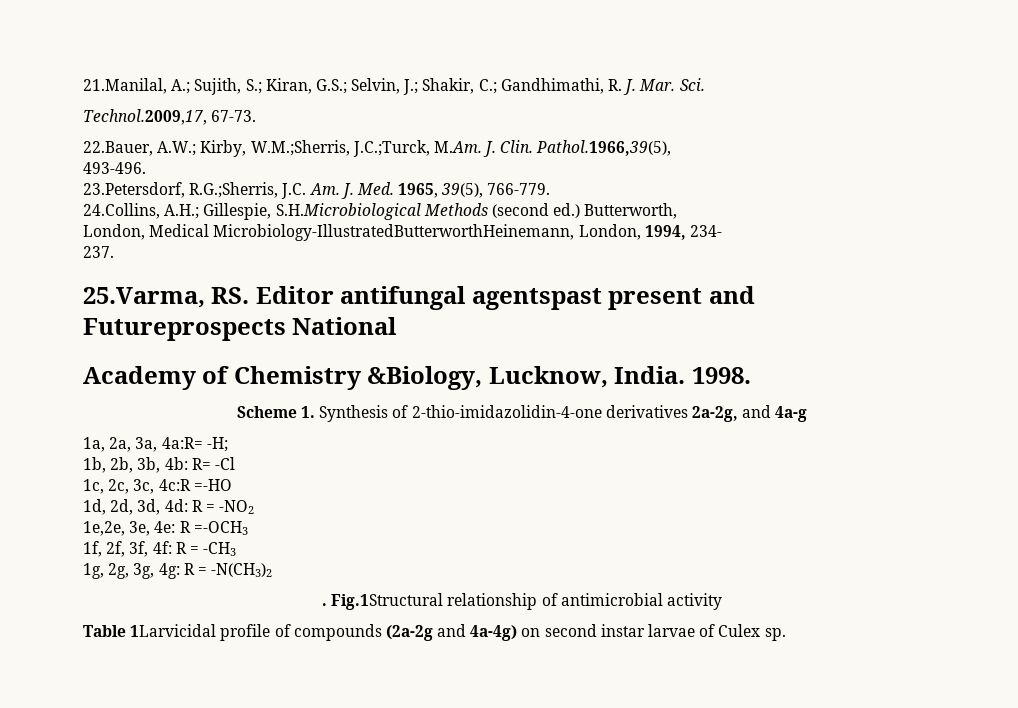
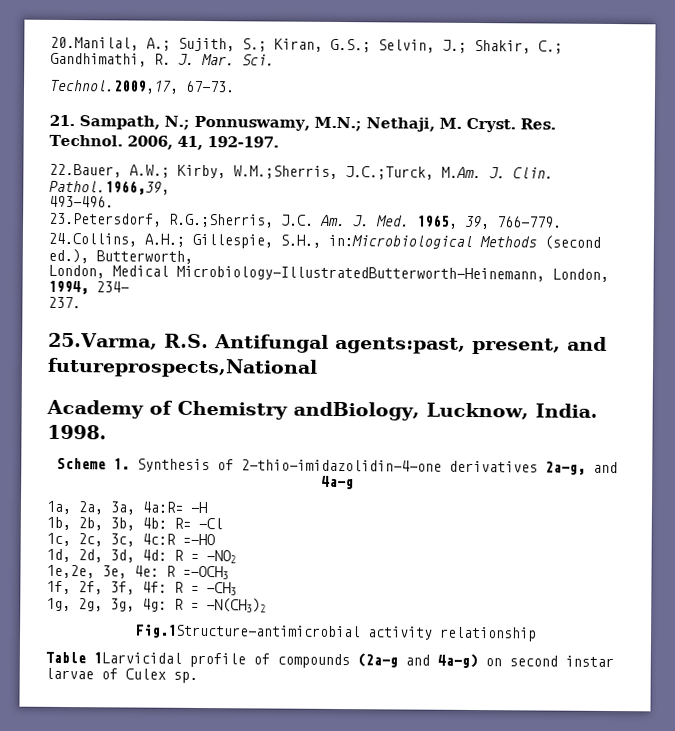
- 21.Manilal, A.; Sujith, S.; Kiran, G.S.; Selvin, J.; Shakir, C.; Gandhimathi, R. J. Mar. Sci.
+ 20.Manilal, A.; Sujith, S.; Kiran, G.S.; Selvin, J.; Shakir, C.; Gandhimathi, R. J. Mar. Sci.
+ 21. Sampath, N.; Ponnuswamy, M.N.; Nethaji, M. Cryst. Res. Technol. 2006, 41, 192-197.
- Pathol.1966,39(5),
+ Pathol.1966,39,
- 23.Petersdorf, R.G.;Sherris, J.C. Am. J. Med. 1965, 39(5), 766-779.
+ 23.Petersdorf, R.G.;Sherris, J.C. Am. J. Med. 1965, 39, 766-779.
- 24.Collins, A.H.; Gillespie, S.H.Microbiological Methods (second ed.) Butterworth,
+ 24.Collins, A.H.; Gillespie, S.H., in:Microbiological Methods (second ed.), Butterworth,
- London, Medical Microbiology-IllustratedButterworthHeinemann, London, 1994, 234-
+ London, Medical Microbiology-IllustratedButterworth-Heinemann, London, 1994, 234-
- 25.Varma, RS. Editor antifungal agentspast present and Futureprospects National
+ 25.Varma, R.S. Antifungal agents:past, present, and futureprospects,National
- Academy of Chemistry &Biology, Lucknow, India.
+ Academy of Chemistry andBiology, Lucknow, India.
- Scheme 1. Synthesis of 2-thio-imidazolidin-4-one derivatives 2a-2g, and 4a-g
+ Scheme 1. Synthesis of 2-thio-imidazolidin-4-one derivatives 2a-g, and 4a-g
- 1a, 2a, 3a, 4a:R= -H;
+ 1a, 2a, 3a, 4a:R= -H
- . Fig.1Structural relationship of antimicrobial activity
+ Fig.1Structure-antimicrobial activity relationship
- Table 1Larvicidal profile of compounds (2a-2g and 4a-4g) on second instar larvae of Culex sp.
+ Table 1Larvicidal profile of compounds (2a-g and 4a-g) on second instar larvae of Culex sp.

